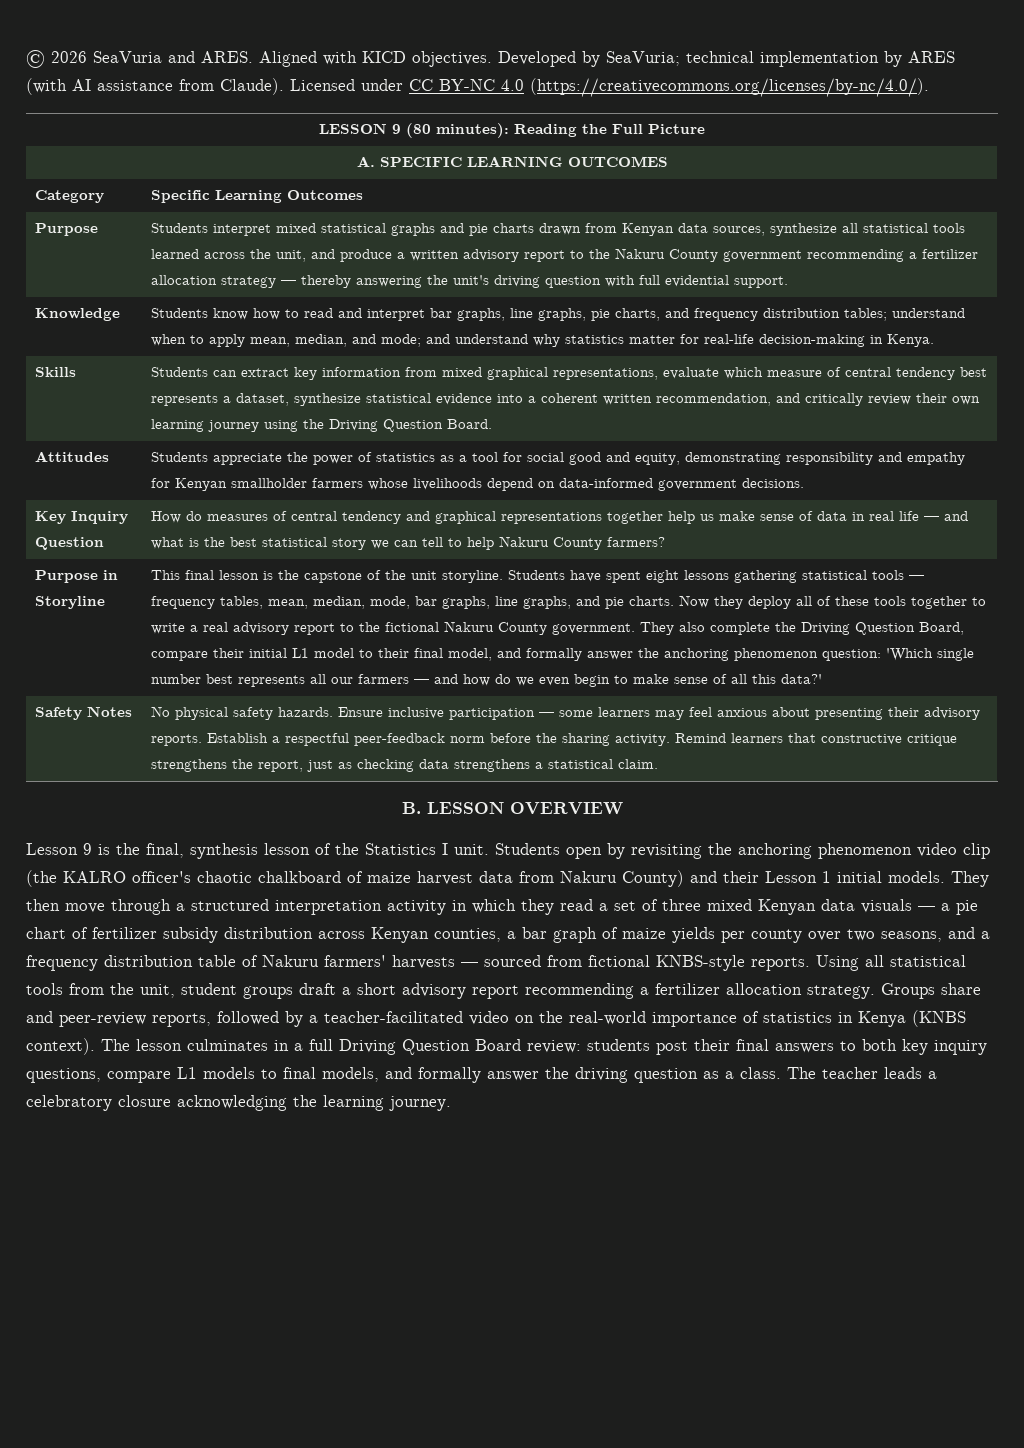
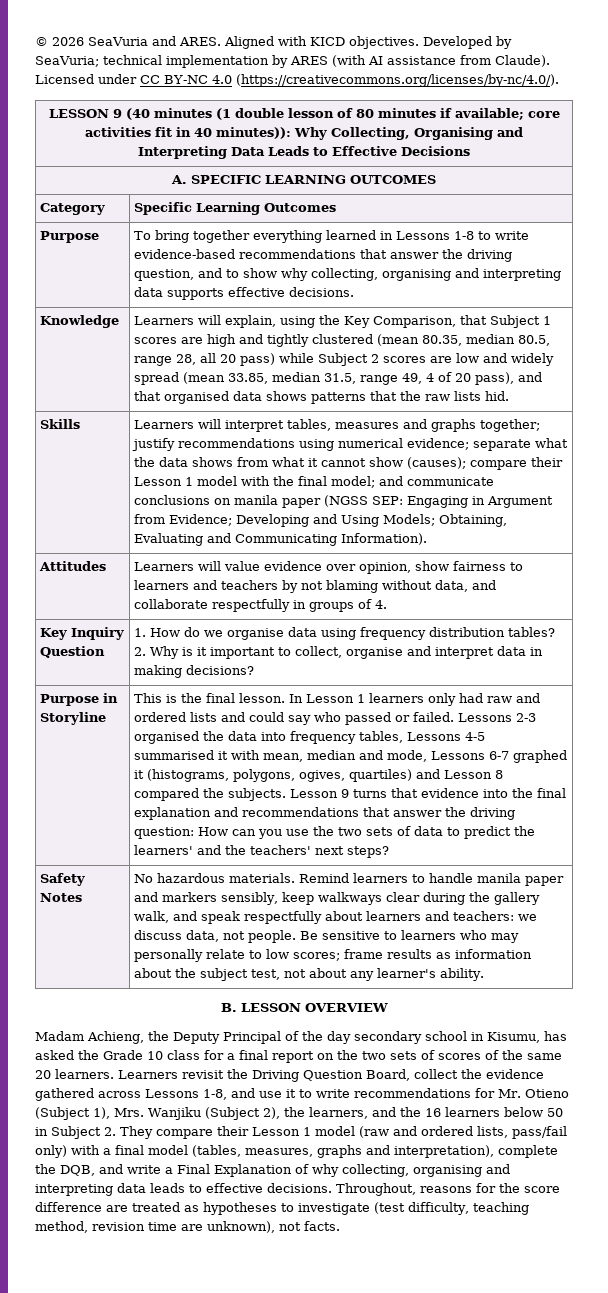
- LESSON 9 (80 minutes): Reading the Full Picture
+ LESSON 9 (40 minutes (1 double lesson of 80 minutes if available; core activities fit in 40 minutes)): Why Collecting, Organising and Interpreting Data Leads to Effective Decisions
- Students interpret mixed statistical graphs and pie charts drawn from Kenyan data sources, synthesize all statistical tools learned across the unit, and produce a written advisory report to the Nakuru County government recommending a fertilizer allocation strategy — thereby answering the unit's driving question with full evidential support.
- Knowledge | Students know how to read and interpret bar graphs, line graphs, pie charts, and frequency distribution tables; understand when to apply mean, median, and mode; and understand why statistics matter for real-life decision-making in Kenya.
- Skills | Students can extract key information from mixed graphical representations, evaluate which measure of central tendency best represents a dataset, synthesize statistical evidence into a coherent written recommendation, and critically review their own learning journey using the Driving Question Board.
- Attitudes | Students appreciate the power of statistics as a tool for social good and equity, demonstrating responsibility and empathy for Kenyan smallholder farmers whose livelihoods depend on data-informed government decisions.
+ To bring together everything learned in Lessons 1-8 to write evidence-based recommendations that answer the driving question, and to show why collecting, organising and interpreting data supports effective decisions.
+ Knowledge | Learners will explain, using the Key Comparison, that Subject 1 scores are high and tightly clustered (mean 80.35, median 80.5, range 28, all 20 pass) while Subject 2 scores are low and widely spread (mean 33.85, median 31.5, range 49, 4 of 20 pass), and that organised data shows patterns that the raw lists hid.
+ Skills | Learners will interpret tables, measures and graphs together; justify recommendations using numerical evidence; separate what the data shows from what it cannot show (causes); compare their Lesson 1 model with the final model; and communicate conclusions on manila paper (NGSS SEP: Engaging in Argument from Evidence; Developing and Using Models; Obtaining, Evaluating and Communicating Information).
+ Attitudes | Learners will value evidence over opinion, show fairness to learners and teachers by not blaming without data, and collaborate respectfully in groups of 4.
- Key Inquiry Question | How do measures of central tendency and graphical representations together help us make sense of data in real life — and what is the best statistical story we can tell to help Nakuru County farmers?
- Purpose in Storyline | This final lesson is the capstone of the unit storyline. Students have spent eight lessons gathering statistical tools — frequency tables, mean, median, mode, bar graphs, line graphs, and pie charts. Now they deploy all of these tools together to write a real advisory report to the fictional Nakuru County government. They also complete the Driving Question Board, compare their initial L1 model to their final model, and formally answer the anchoring phenomenon question: 'Which single number best represents all our farmers — and how do we even begin to make sense of all this data?'
- Safety Notes | No physical safety hazards. Ensure inclusive participation — some learners may feel anxious about presenting their advisory reports. Establish a respectful peer-feedback norm before the sharing activity. Remind learners that constructive critique strengthens the report, just as checking data strengthens a statistical claim.
+ Key Inquiry Question | 1. How do we organise data using frequency distribution tables? 2. Why is it important to collect, organise and interpret data in making decisions?
+ Purpose in Storyline | This is the final lesson. In Lesson 1 learners only had raw and ordered lists and could say who passed or failed. Lessons 2-3 organised the data into frequency tables, Lessons 4-5 summarised it with mean, median and mode, Lessons 6-7 graphed it (histograms, polygons, ogives, quartiles) and Lesson 8 compared the subjects. Lesson 9 turns that evidence into the final explanation and recommendations that answer the driving question: How can you use the two sets of data to predict the learners' and the teachers' next steps?
+ Safety Notes | No hazardous materials. Remind learners to handle manila paper and markers sensibly, keep walkways clear during the gallery walk, and speak respectfully about learners and teachers: we discuss data, not people. Be sensitive to learners who may personally relate to low scores; frame results as information about the subject test, not about any learner's ability.
  B. LESSON OVERVIEW
- Lesson 9 is the final, synthesis lesson of the Statistics I unit. Students open by revisiting the anchoring phenomenon video clip (the KALRO officer's chaotic chalkboard of maize harvest data from Nakuru County) and their Lesson 1 initial models. They then move through a structured interpretation activity in which they read a set of three mixed Kenyan data visuals — a pie chart of fertilizer subsidy distribution across Kenyan counties, a bar graph of maize yields per county over two seasons, and a frequency distribution table of Nakuru farmers' harvests — sourced from fictional KNBS-style reports. Using all statistical tools from the unit, student groups draft a short advisory report recommending a fertilizer allocation strategy. Groups share and peer-review reports, followed by a teacher-facilitated video on the real-world importance of statistics in Kenya (KNBS context). The lesson culminates in a full Driving Question Board review: students post their final answers to both key inquiry questions, compare L1 models to final models, and formally answer the driving question as a class. The teacher leads a celebratory closure acknowledging the learning journey.
+ Madam Achieng, the Deputy Principal of the day secondary school in Kisumu, has asked the Grade 10 class for a final report on the two sets of scores of the same 20 learners. Learners revisit the Driving Question Board, collect the evidence gathered across Lessons 1-8, and use it to write recommendations for Mr. Otieno (Subject 1), Mrs. Wanjiku (Subject 2), the learners, and the 16 learners below 50 in Subject 2. They compare their Lesson 1 model (raw and ordered lists, pass/fail only) with a final model (tables, measures, graphs and interpretation), complete the DQB, and write a Final Explanation of why collecting, organising and interpreting data leads to effective decisions. Throughout, reasons for the score difference are treated as hypotheses to investigate (test difficulty, teaching method, revision time are unknown), not facts.

